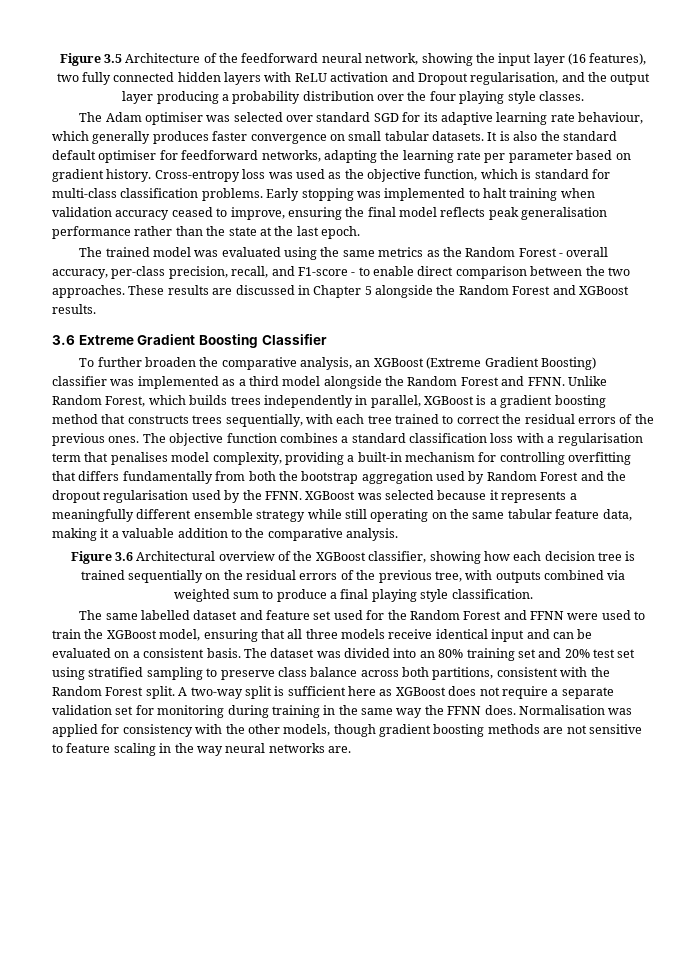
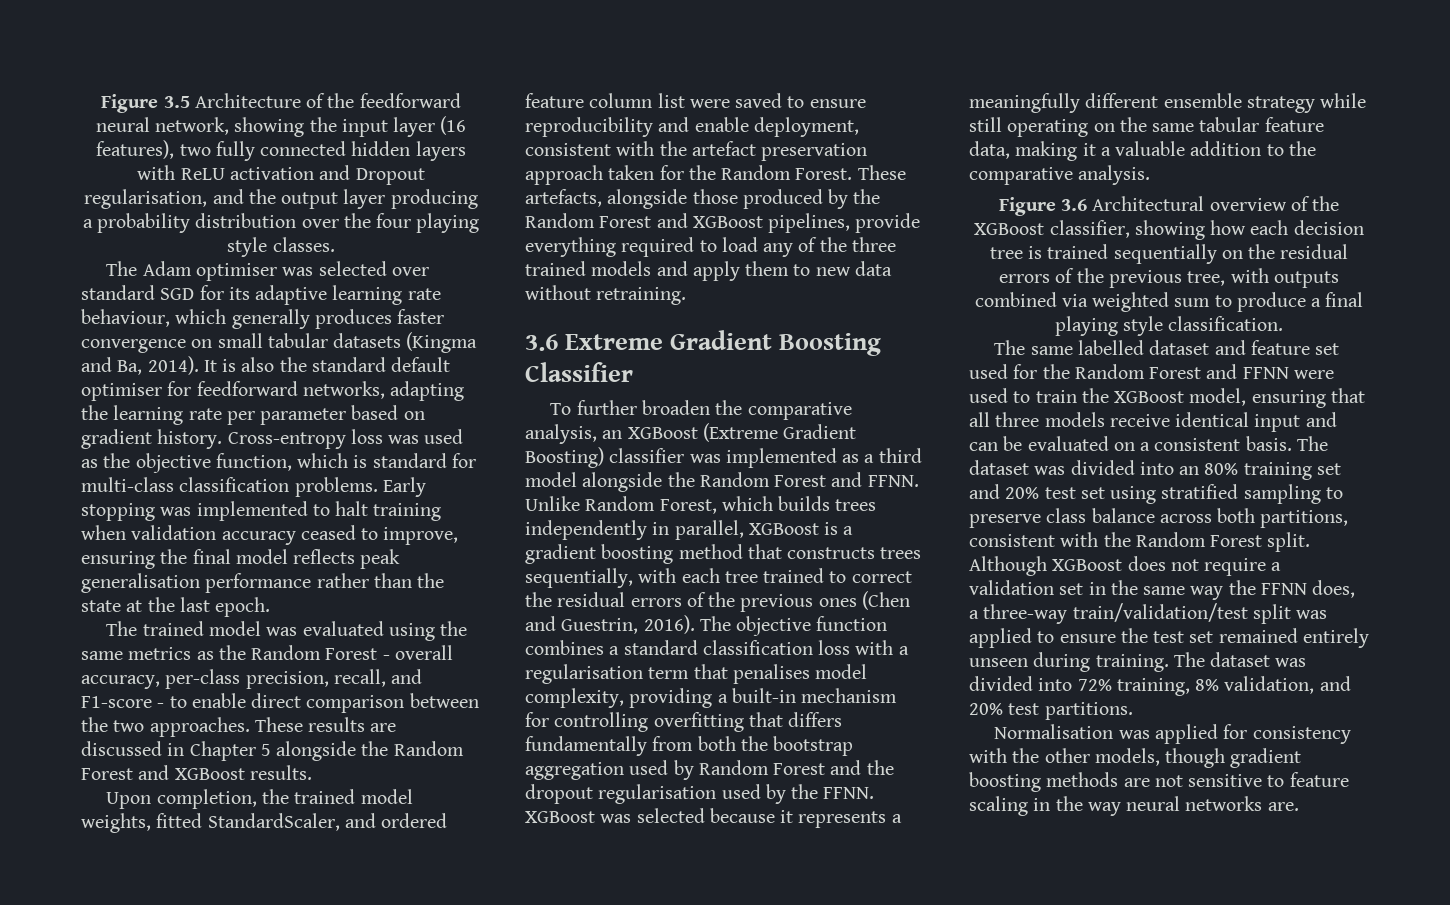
- The Adam optimiser was selected over standard SGD for its adaptive learning rate behaviour, which generally produces faster convergence on small tabular datasets.
+ The Adam optimiser was selected over standard SGD for its adaptive learning rate behaviour, which generally produces faster convergence on small tabular datasets (Kingma and Ba, 2014).
+ Upon completion, the trained model weights, fitted StandardScaler, and ordered feature column list were saved to ensure reproducibility and enable deployment, consistent with the artefact preservation approach taken for the Random Forest. These artefacts, alongside those produced by the Random Forest and XGBoost pipelines, provide everything required to load any of the three trained models and apply them to new data without retraining.
- Unlike Random Forest, which builds trees independently in parallel, XGBoost is a gradient boosting method that constructs trees sequentially, with each tree trained to correct the residual errors of the previous ones.
+ Unlike Random Forest, which builds trees independently in parallel, XGBoost is a gradient boosting method that constructs trees sequentially, with each tree trained to correct the residual errors of the previous ones (Chen and Guestrin, 2016).
- A two-way split is sufficient here as XGBoost does not require a separate validation set for monitoring during training in the same way the FFNN does. Normalisation was applied for consistency with the other models, though gradient boosting methods are not sensitive to feature scaling in the way neural networks are.
+ Although XGBoost does not require a validation set in the same way the FFNN does, a three-way train/validation/test split was applied to ensure the test set remained entirely unseen during training. The dataset was divided into 72% training, 8% validation, and 20% test partitions.
+ Normalisation was applied for consistency with the other models, though gradient boosting methods are not sensitive to feature scaling in the way neural networks are.

